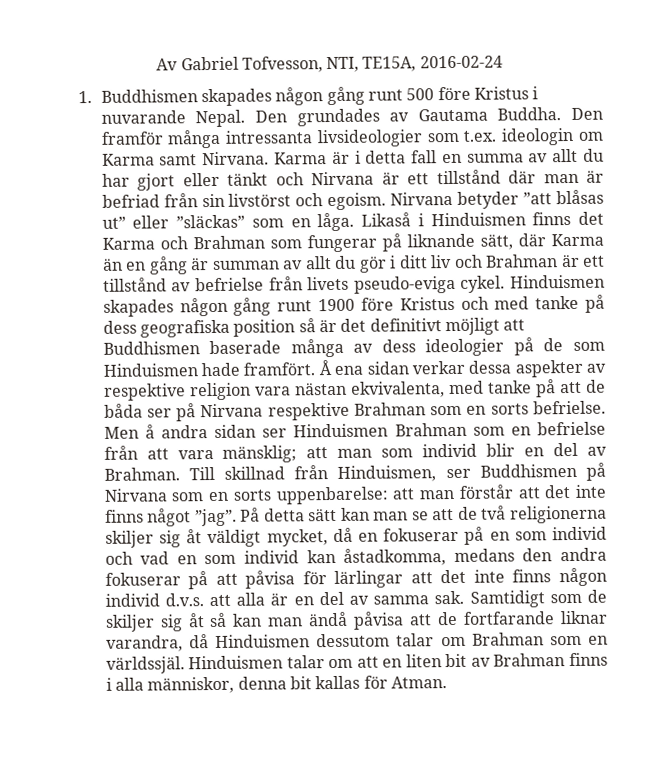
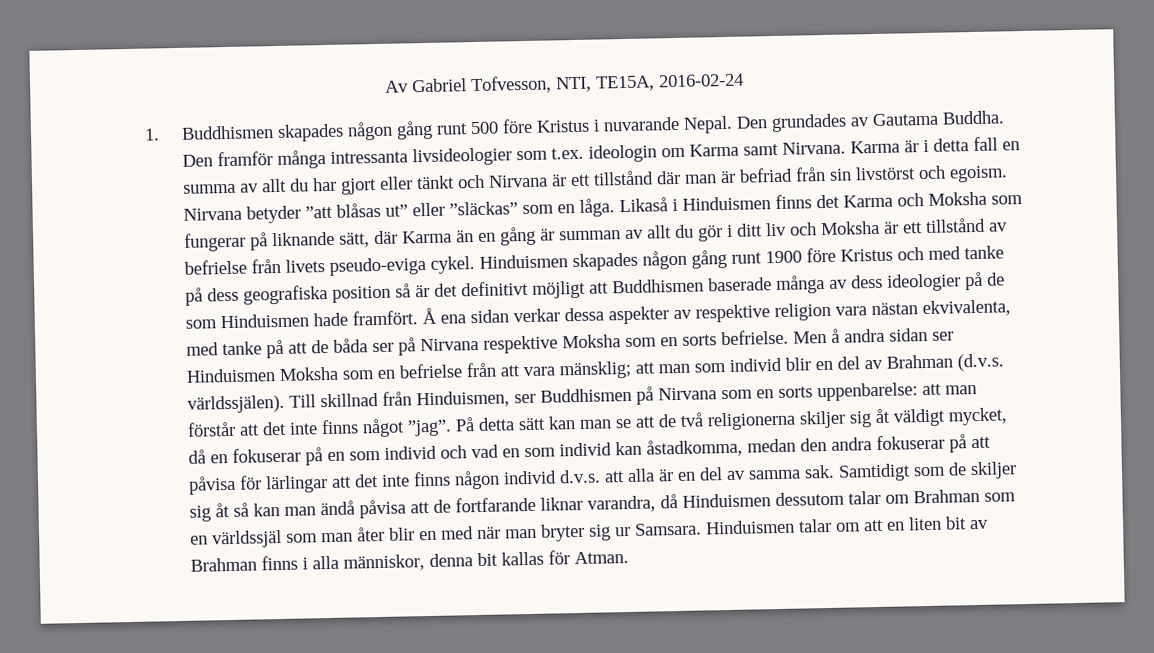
- Likaså i Hinduismen finns det Karma och Brahman som fungerar på liknande sätt, där Karma än en gång är summan av allt du gör i ditt liv och Brahman är ett tillstånd av befrielse från livets pseudo-eviga cykel.
+ Likaså i Hinduismen finns det Karma och Moksha som fungerar på liknande sätt, där Karma än en gång är summan av allt du gör i ditt liv och Moksha är ett tillstånd av befrielse från livets pseudo-eviga cykel.
- Å ena sidan verkar dessa aspekter av respektive religion vara nästan ekvivalenta, med tanke på att de båda ser på Nirvana respektive Brahman som en sorts befrielse.
+ Å ena sidan verkar dessa aspekter av respektive religion vara nästan ekvivalenta, med tanke på att de båda ser på Nirvana respektive Moksha som en sorts befrielse.
- Men å andra sidan ser Hinduismen Brahman som en befrielse från att vara mänsklig; att man som individ blir en del av Brahman.
+ Men å andra sidan ser Hinduismen Moksha som en befrielse från att vara mänsklig; att man som individ blir en del av Brahman (d.v.s. världssjälen).
- På detta sätt kan man se att de två religionerna skiljer sig åt väldigt mycket, då en fokuserar på en som individ och vad en som individ kan åstadkomma, medans den andra fokuserar på att påvisa för lärlingar att det inte finns någon individ d.v.s. att alla är en del av samma sak.
+ På detta sätt kan man se att de två religionerna skiljer sig åt väldigt mycket, då en fokuserar på en som individ och vad en som individ kan åstadkomma, medan den andra fokuserar på att påvisa för lärlingar att det inte finns någon individ d.v.s. att alla är en del av samma sak.
- Samtidigt som de skiljer sig åt så kan man ändå påvisa att de fortfarande liknar varandra, då Hinduismen dessutom talar om Brahman som en världssjäl.
+ Samtidigt som de skiljer sig åt så kan man ändå påvisa att de fortfarande liknar varandra, då Hinduismen dessutom talar om Brahman som en världssjäl som man åter blir en med när man bryter sig ur Samsara.

